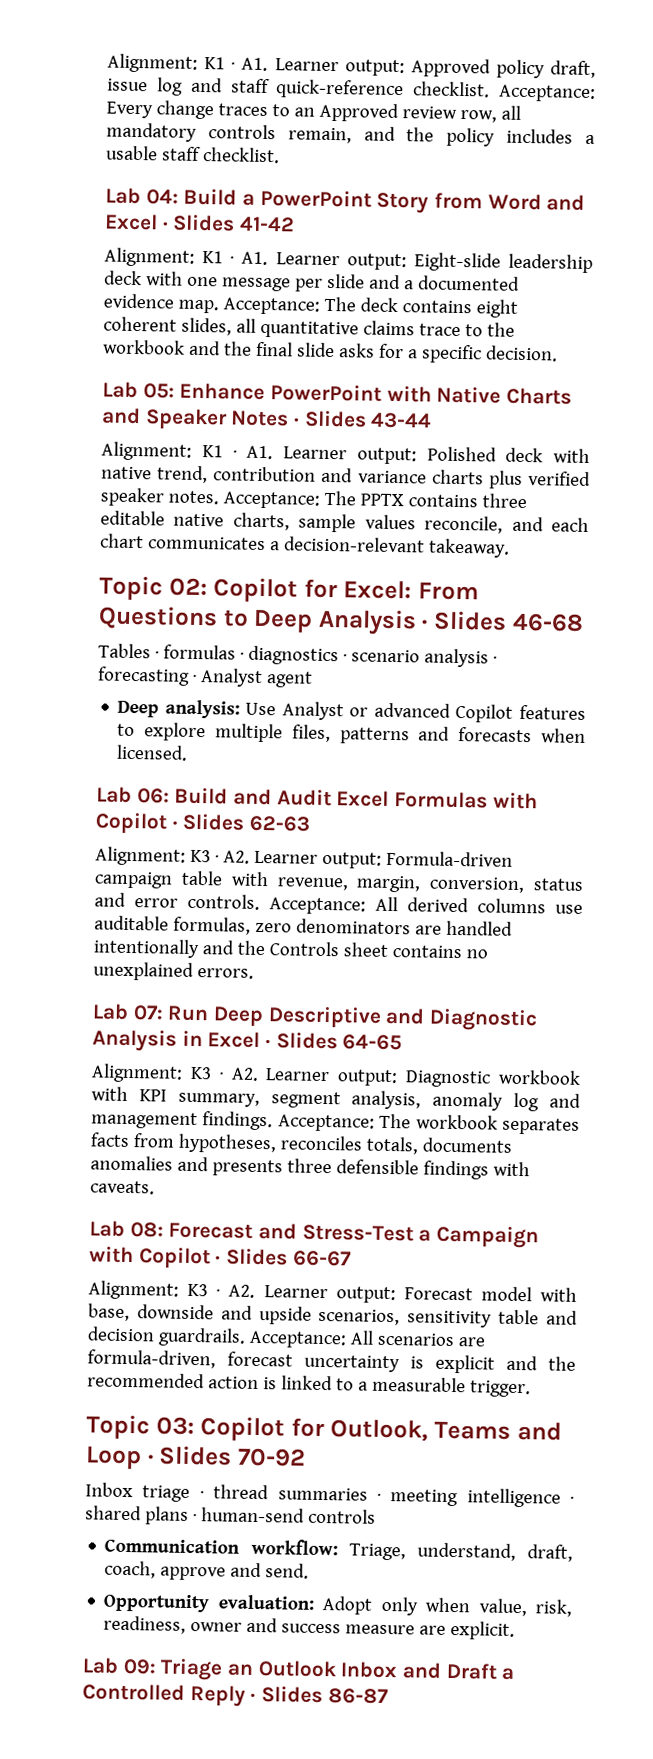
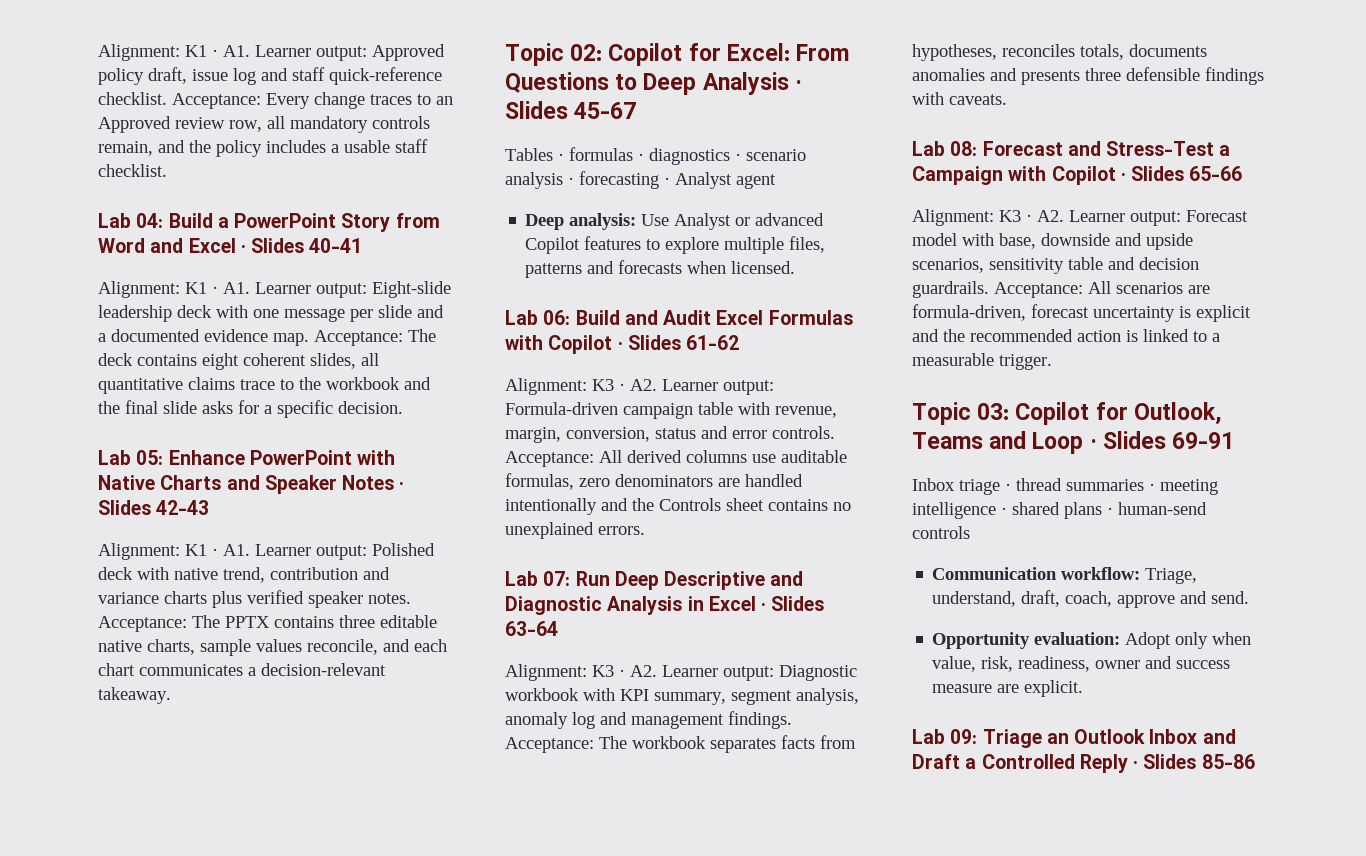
- Lab 04: Build a PowerPoint Story from Word and Excel · Slides 41-42
+ Lab 04: Build a PowerPoint Story from Word and Excel · Slides 40-41
- Lab 05: Enhance PowerPoint with Native Charts and Speaker Notes · Slides 43-44
+ Lab 05: Enhance PowerPoint with Native Charts and Speaker Notes · Slides 42-43
- Topic 02: Copilot for Excel: From Questions to Deep Analysis · Slides 46-68
+ Topic 02: Copilot for Excel: From Questions to Deep Analysis · Slides 45-67
- Lab 06: Build and Audit Excel Formulas with Copilot · Slides 62-63
+ Lab 06: Build and Audit Excel Formulas with Copilot · Slides 61-62
- Lab 07: Run Deep Descriptive and Diagnostic Analysis in Excel · Slides 64-65
+ Lab 07: Run Deep Descriptive and Diagnostic Analysis in Excel · Slides 63-64
- Lab 08: Forecast and Stress-Test a Campaign with Copilot · Slides 66-67
+ Lab 08: Forecast and Stress-Test a Campaign with Copilot · Slides 65-66
- Topic 03: Copilot for Outlook, Teams and Loop · Slides 70-92
+ Topic 03: Copilot for Outlook, Teams and Loop · Slides 69-91
- Lab 09: Triage an Outlook Inbox and Draft a Controlled Reply · Slides 86-87
+ Lab 09: Triage an Outlook Inbox and Draft a Controlled Reply · Slides 85-86

